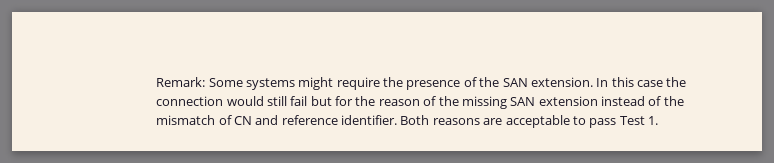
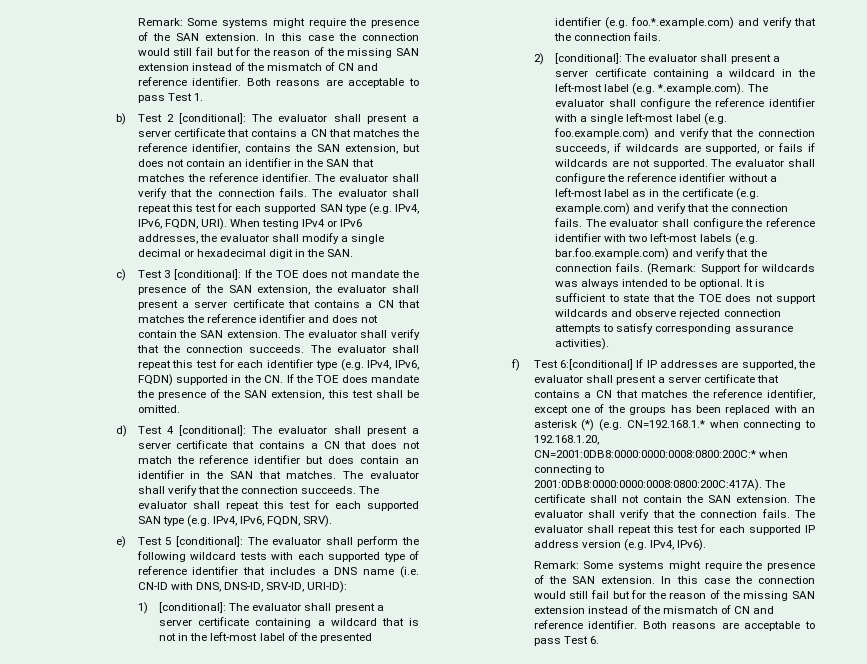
+ b) Test 2 [conditional]: The evaluator shall present a server certificate that contains a CN that matches the reference identifier, contains the SAN extension, but does not contain an identifier in the SAN that matches the reference identifier. The evaluator shall verify that the connection fails. The evaluator shall repeat this test for each supported SAN type (e.g. IPv4, IPv6, FQDN, URI). When testing IPv4 or IPv6 addresses, the evaluator shall modify a single decimal or hexadecimal digit in the SAN.
+ c) Test 3 [conditional]: If the TOE does not mandate the presence of the SAN extension, the evaluator shall present a server certificate that contains a CN that matches the reference identifier and does not contain the SAN extension. The evaluator shall verify that the connection succeeds. The evaluator shall repeat this test for each identifier type (e.g. IPv4, IPv6, FQDN) supported in the CN. If the TOE does mandate the presence of the SAN extension, this test shall be omitted.
+ d) Test 4 [conditional]: The evaluator shall present a server certificate that contains a CN that does not match the reference identifier but does contain an identifier in the SAN that matches. The evaluator shall verify that the connection succeeds. The evaluator shall repeat this test for each supported SAN type (e.g. IPv4, IPv6, FQDN, SRV).
+ e) Test 5 [conditional]: The evaluator shall perform the following wildcard tests with each supported type of reference identifier that includes a DNS name (i.e. CN-ID with DNS, DNS-ID, SRV-ID, URI-ID):
+ 1) [conditional]: The evaluator shall present a server certificate containing a wildcard that is not in the left-most label of the presented identifier (e.g. foo.*.example.com) and verify that the connection fails.
+ 2) [conditional]: The evaluator shall present a server certificate containing a wildcard in the left-most label (e.g. *.example.com). The evaluator shall configure the reference identifier with a single left-most label (e.g. foo.example.com) and verify that the connection succeeds, if wildcards are supported, or fails if wildcards are not supported. The evaluator shall configure the reference identifier without a left-most label as in the certificate (e.g. example.com) and verify that the connection fails. The evaluator shall configure the reference identifier with two left-most labels (e.g. bar.foo.example.com) and verify that the connection fails. (Remark: Support for wildcards was always intended to be optional. It is sufficient to state that the TOE does not support wildcards and observe rejected connection attempts to satisfy corresponding assurance activities).
+ f) Test 6:[conditional] If IP addresses are supported, the evaluator shall present a server certificate that contains a CN that matches the reference identifier, except one of the groups has been replaced with an asterisk (*) (e.g. CN=192.168.1.* when connecting to 192.168.1.20, CN=2001:0DB8:0000:0000:0008:0800:200C:* when connecting to 2001:0DB8:0000:0000:0008:0800:200C:417A). The certificate shall not contain the SAN extension. The evaluator shall verify that the connection fails. The evaluator shall repeat this test for each supported IP address version (e.g. IPv4, IPv6).
+ Remark: Some systems might require the presence of the SAN extension. In this case the connection would still fail but for the reason of the missing SAN extension instead of the mismatch of CN and reference identifier. Both reasons are acceptable to pass Test 6.

